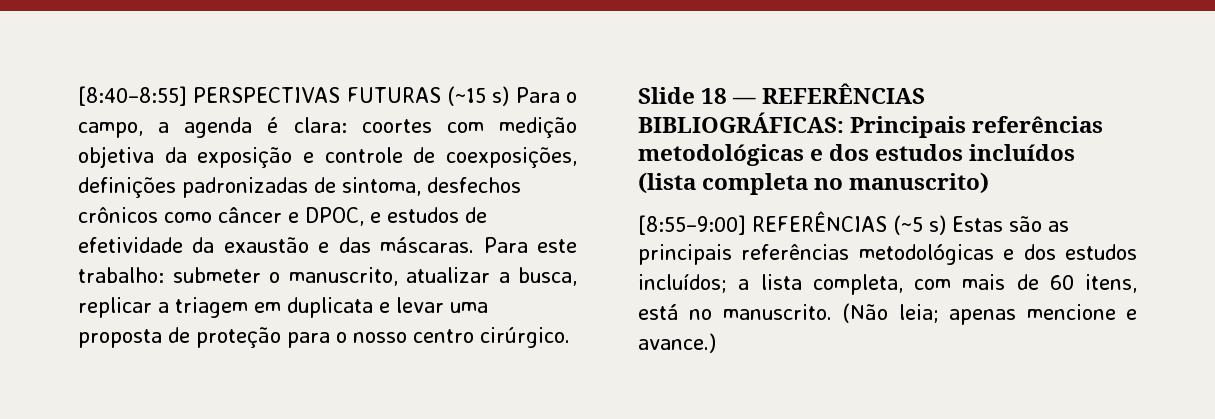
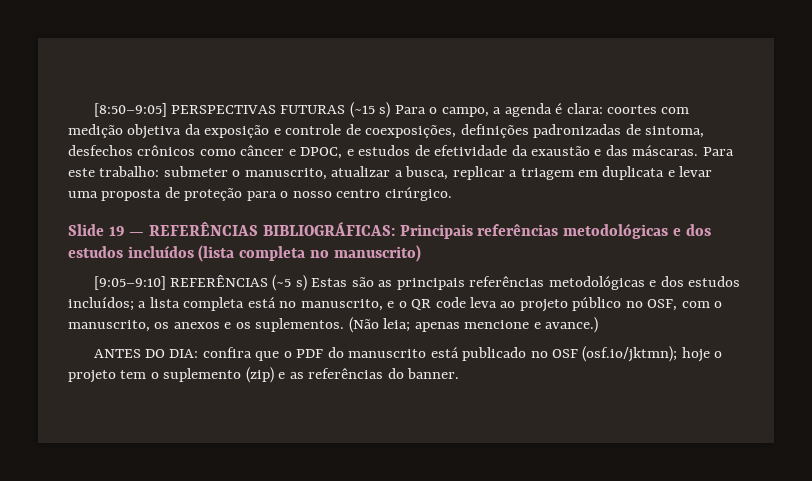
- [8:40–8:55] PERSPECTIVAS FUTURAS (~15 s) Para o campo, a agenda é clara: coortes com medição objetiva da exposição e controle de coexposições, definições padronizadas de sintoma, desfechos crônicos como câncer e DPOC, e estudos de efetividade da exaustão e das máscaras.
+ [8:50–9:05] PERSPECTIVAS FUTURAS (~15 s) Para o campo, a agenda é clara: coortes com medição objetiva da exposição e controle de coexposições, definições padronizadas de sintoma, desfechos crônicos como câncer e DPOC, e estudos de efetividade da exaustão e das máscaras.
- Slide 18 — REFERÊNCIAS BIBLIOGRÁFICAS: Principais referências metodológicas e dos estudos incluídos (lista completa no manuscrito)
+ Slide 19 — REFERÊNCIAS BIBLIOGRÁFICAS: Principais referências metodológicas e dos estudos incluídos (lista completa no manuscrito)
- [8:55–9:00] REFERÊNCIAS (~5 s) Estas são as principais referências metodológicas e dos estudos incluídos; a lista completa, com mais de 60 itens, está no manuscrito.
+ [9:05–9:10] REFERÊNCIAS (~5 s) Estas são as principais referências metodológicas e dos estudos incluídos; a lista completa está no manuscrito, e o QR code leva ao projeto público no OSF, com o manuscrito, os anexos e os suplementos.
+ ANTES DO DIA: confira que o PDF do manuscrito está publicado no OSF (osf.io/jktmn); hoje o projeto tem o suplemento (zip) e as referências do banner.

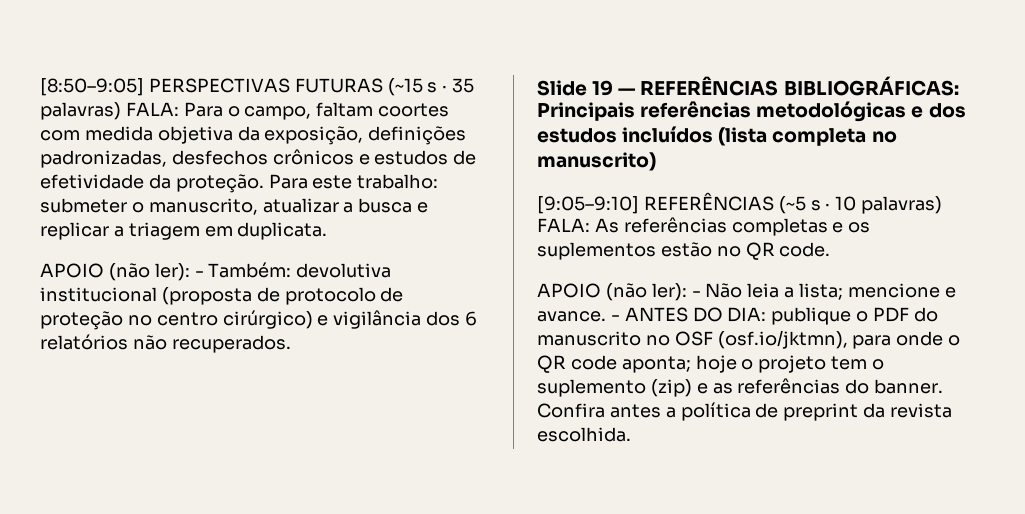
- [8:50–9:05] PERSPECTIVAS FUTURAS (~15 s) Para o campo, a agenda é clara: coortes com medição objetiva da exposição e controle de coexposições, definições padronizadas de sintoma, desfechos crônicos como câncer e DPOC, e estudos de efetividade da exaustão e das máscaras.
+ [8:50–9:05] PERSPECTIVAS FUTURAS (~15 s · 35 palavras) FALA: Para o campo, faltam coortes com medida objetiva da exposição, definições padronizadas, desfechos crônicos e estudos de efetividade da proteção.
- Para este trabalho: submeter o manuscrito, atualizar a busca, replicar a triagem em duplicata e levar uma proposta de proteção para o nosso centro cirúrgico.
+ Para este trabalho: submeter o manuscrito, atualizar a busca e replicar a triagem em duplicata.
+ APOIO (não ler): - Também: devolutiva institucional (proposta de protocolo de proteção no centro cirúrgico) e vigilância dos 6 relatórios não recuperados.
- [9:05–9:10] REFERÊNCIAS (~5 s) Estas são as principais referências metodológicas e dos estudos incluídos; a lista completa está no manuscrito, e o QR code leva ao projeto público no OSF, com o manuscrito, os anexos e os suplementos. (Não leia; apenas mencione e avance.)
- ANTES DO DIA: confira que o PDF do manuscrito está publicado no OSF (osf.io/jktmn); hoje o projeto tem o suplemento (zip) e as referências do banner.
+ [9:05–9:10] REFERÊNCIAS (~5 s · 10 palavras) FALA: As referências completas e os suplementos estão no QR code.
+ APOIO (não ler): - Não leia a lista; mencione e avance. - ANTES DO DIA: publique o PDF do manuscrito no OSF (osf.io/jktmn), para onde o QR code aponta; hoje o projeto tem o suplemento (zip) e as referências do banner.
+ Confira antes a política de preprint da revista escolhida.

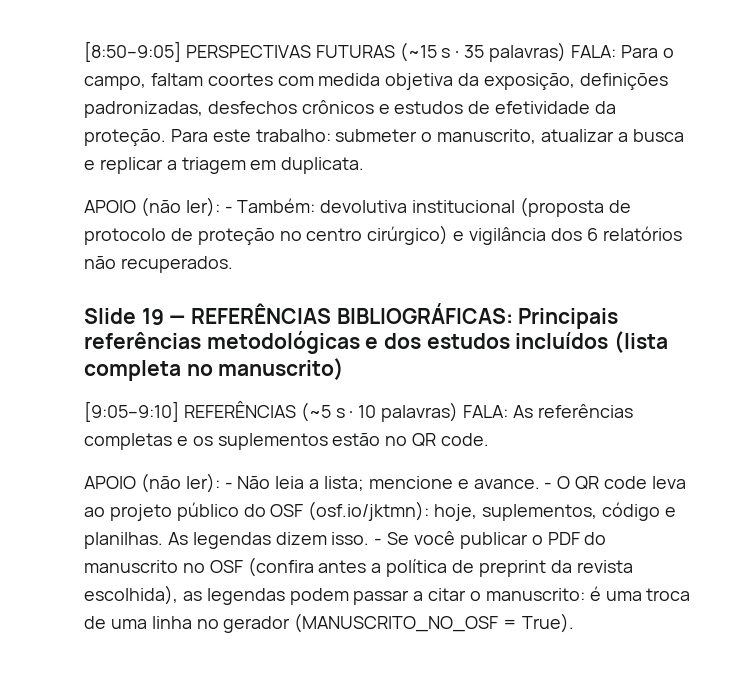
- - ANTES DO DIA: publique o PDF do manuscrito no OSF (osf.io/jktmn), para onde o QR code aponta; hoje o projeto tem o suplemento (zip) e as referências do banner. Confira antes a política de preprint da revista escolhida.
+ - O QR code leva ao projeto público do OSF (osf.io/jktmn): hoje, suplementos, código e planilhas. As legendas dizem isso. - Se você publicar o PDF do manuscrito no OSF (confira antes a política de preprint da revista escolhida), as legendas podem passar a citar o manuscrito: é uma troca de uma linha no gerador (MANUSCRITO_NO_OSF = True).

